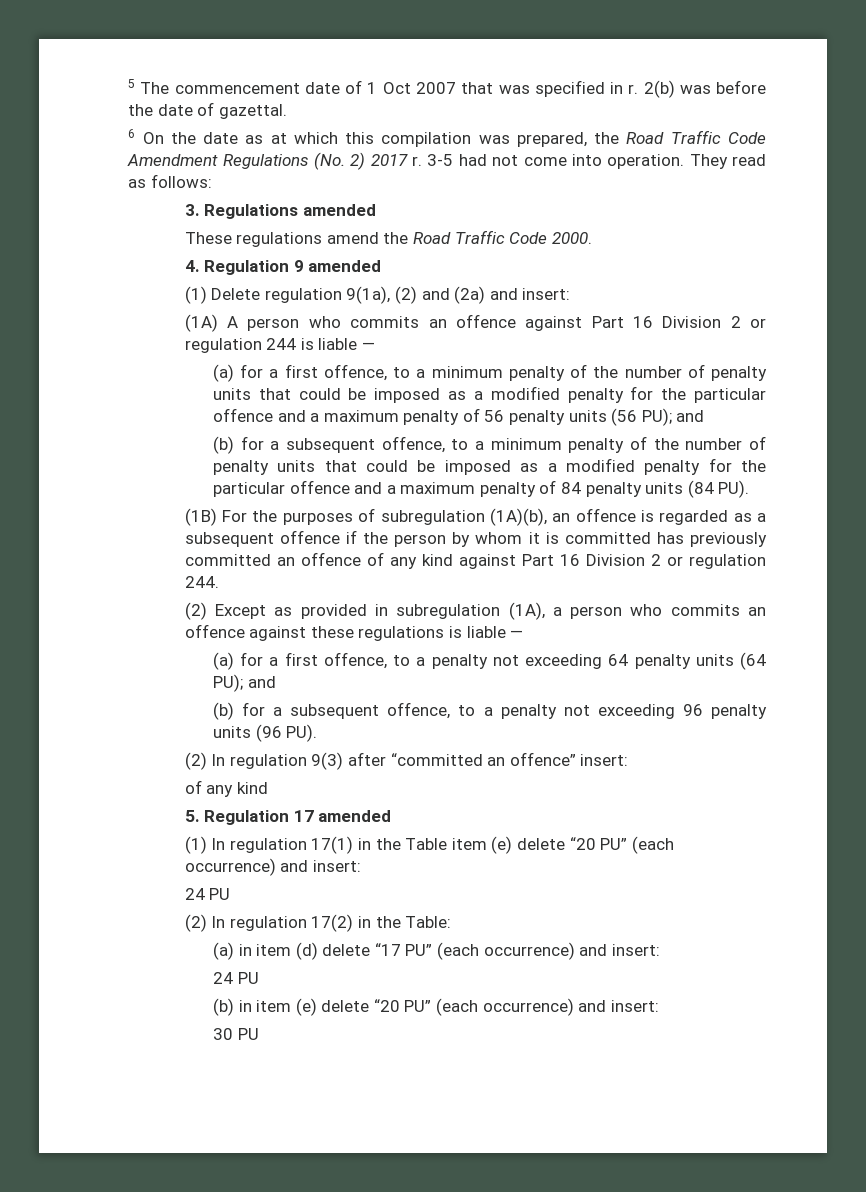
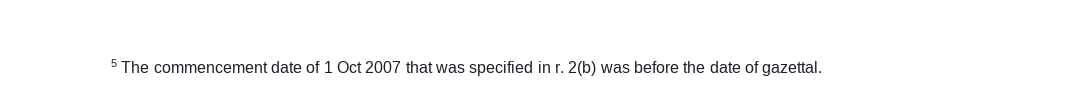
- 6 On the date as at which this compilation was prepared, the Road Traffic Code Amendment Regulations (No. 2) 2017 r. 3-5 had not come into operation. They read as follows:
- 3. Regulations amended
- These regulations amend the Road Traffic Code 2000.
- 4. Regulation 9 amended
- (1) Delete regulation 9(1a), (2) and (2a) and insert:
- (1A) A person who commits an offence against Part 16 Division 2 or regulation 244 is liable —
- (a) for a first offence, to a minimum penalty of the number of penalty units that could be imposed as a modified penalty for the particular offence and a maximum penalty of 56 penalty units (56 PU); and
- (b) for a subsequent offence, to a minimum penalty of the number of penalty units that could be imposed as a modified penalty for the particular offence and a maximum penalty of 84 penalty units (84 PU).
- (1B) For the purposes of subregulation (1A)(b), an offence is regarded as a subsequent offence if the person by whom it is committed has previously committed an offence of any kind against Part 16 Division 2 or regulation 244.
- (2) Except as provided in subregulation (1A), a person who commits an offence against these regulations is liable —
- (a) for a first offence, to a penalty not exceeding 64 penalty units (64 PU); and
- (b) for a subsequent offence, to a penalty not exceeding 96 penalty units (96 PU).
- (2) In regulation 9(3) after “committed an offence” insert:
- of any kind
- 5. Regulation 17 amended
- (1) In regulation 17(1) in the Table item (e) delete “20 PU” (each occurrence) and insert:
- 24 PU
- (2) In regulation 17(2) in the Table:
- (a) in item (d) delete “17 PU” (each occurrence) and insert:
- 24 PU
- (b) in item (e) delete “20 PU” (each occurrence) and insert:
- 30 PU

